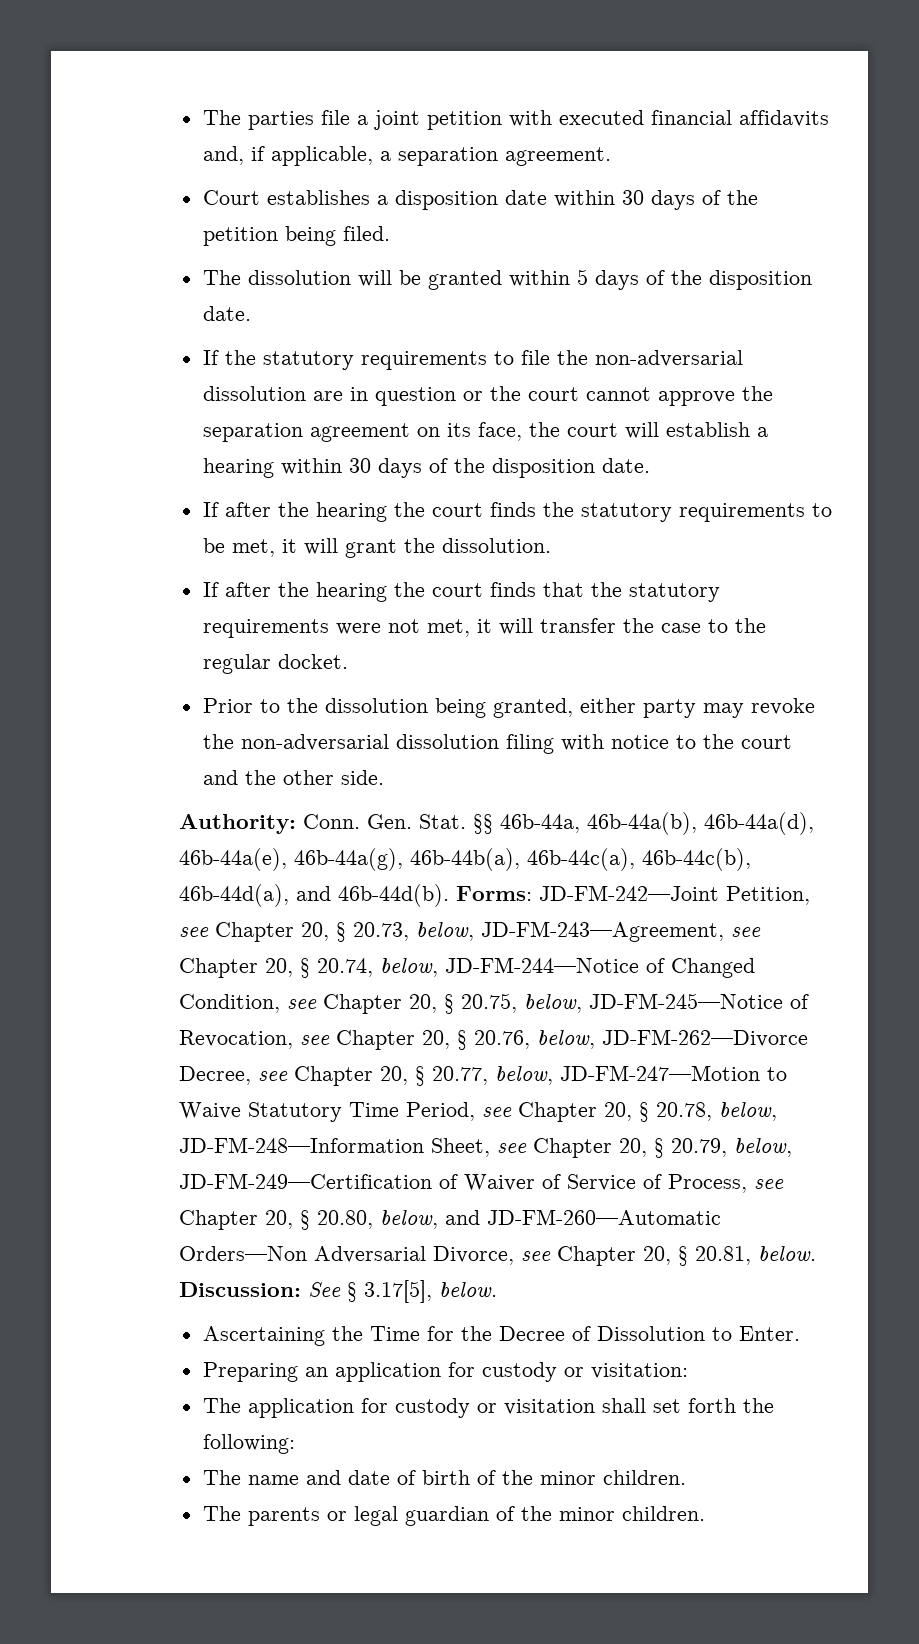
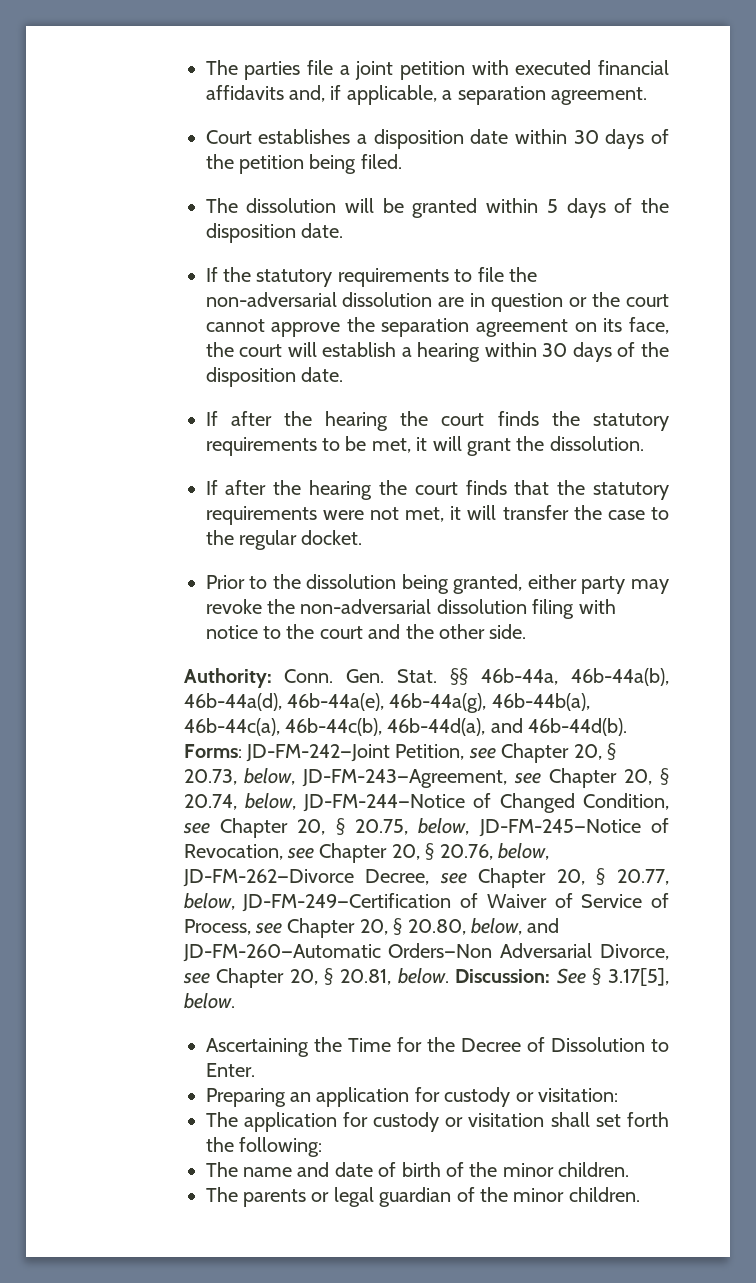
- JD-FM-242—Joint Petition, see Chapter 20, § 20.73, below, JD-FM-243—Agreement, see Chapter 20, § 20.74, below, JD-FM-244—Notice of Changed Condition, see Chapter 20, § 20.75, below, JD-FM-245—Notice of Revocation, see Chapter 20, § 20.76, below, JD-FM-262—Divorce Decree, see Chapter 20, § 20.77, below, JD-FM-247—Motion to Waive Statutory Time Period, see Chapter 20, § 20.78, below, JD-FM-248—Information Sheet, see Chapter 20, § 20.79, below, JD-FM-249—Certification of Waiver of Service of Process, see Chapter 20, § 20.80, below, and JD-FM-260—Automatic Orders—Non Adversarial Divorce, see Chapter 20, § 20.81, below.
+ JD-FM-242—Joint Petition, see Chapter 20, § 20.73, below, JD-FM-243—Agreement, see Chapter 20, § 20.74, below, JD-FM-244—Notice of Changed Condition, see Chapter 20, § 20.75, below, JD-FM-245—Notice of Revocation, see Chapter 20, § 20.76, below, JD-FM-262—Divorce Decree, see Chapter 20, § 20.77, below, JD-FM-249—Certification of Waiver of Service of Process, see Chapter 20, § 20.80, below, and JD-FM-260—Automatic Orders—Non Adversarial Divorce, see Chapter 20, § 20.81, below.

